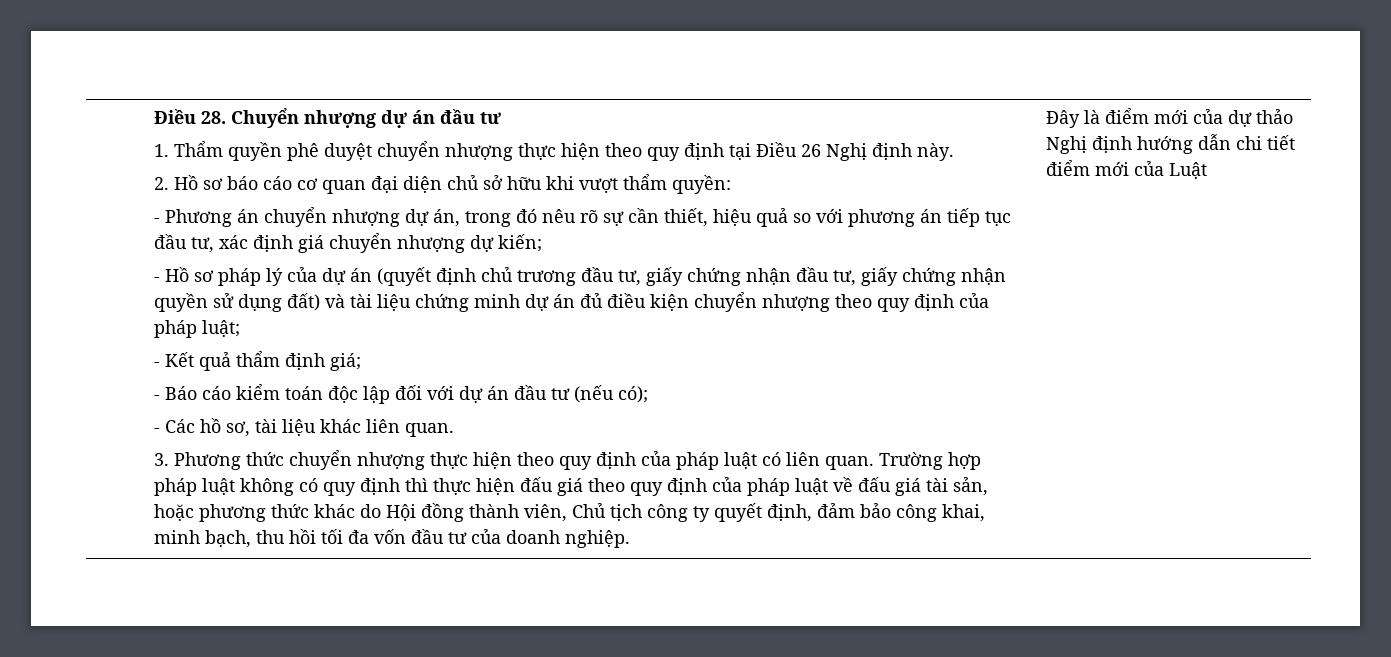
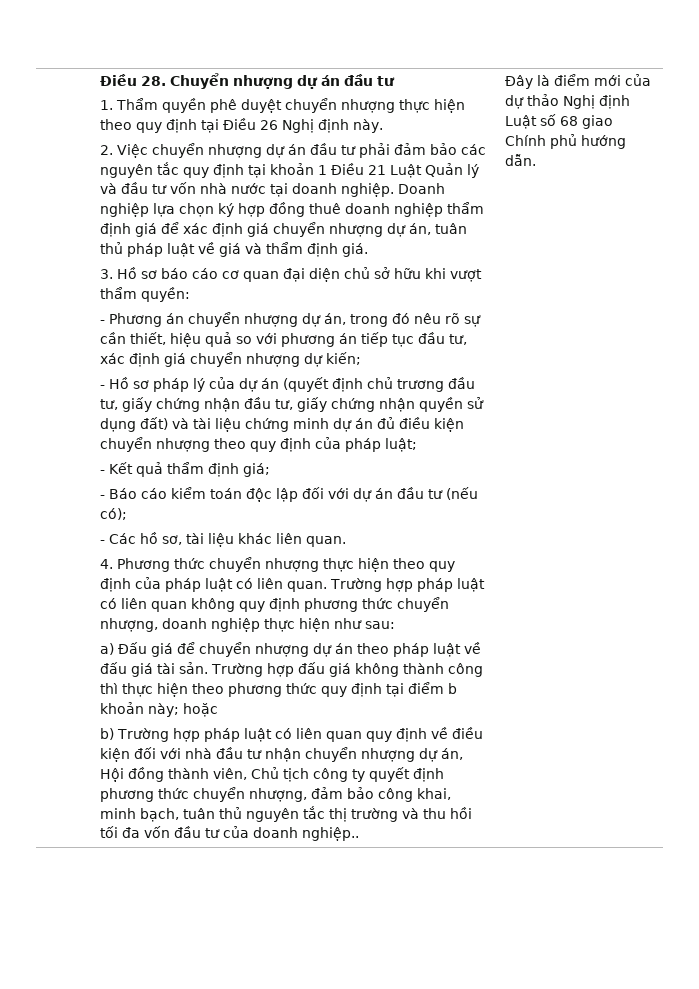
- 2. Hồ sơ báo cáo cơ quan đại diện chủ sở hữu khi vượt thẩm quyền:
+ 2. Việc chuyển nhượng dự án đầu tư phải đảm bảo các nguyên tắc quy định tại khoản 1 Điều 21 Luật Quản lý và đầu tư vốn nhà nước tại doanh nghiệp. Doanh nghiệp lựa chọn ký hợp đồng thuê doanh nghiệp thẩm định giá để xác định giá chuyển nhượng dự án, tuân thủ pháp luật về giá và thẩm định giá.
+ 3. Hồ sơ báo cáo cơ quan đại diện chủ sở hữu khi vượt thẩm quyền:
- 3. Phương thức chuyển nhượng thực hiện theo quy định của pháp luật có liên quan.
+ 4. Phương thức chuyển nhượng thực hiện theo quy định của pháp luật có liên quan.
- Trường hợp pháp luật không có quy định thì thực hiện đấu giá theo quy định của pháp luật về đấu giá tài sản, hoặc phương thức khác do Hội đồng thành viên, Chủ tịch công ty quyết định, đảm bảo công khai, minh bạch, thu hồi tối đa vốn đầu tư của doanh nghiệp.
+ Trường hợp pháp luật có liên quan không quy định phương thức chuyển nhượng, doanh nghiệp thực hiện như sau:
+ a) Đấu giá để chuyển nhượng dự án theo pháp luật về đấu giá tài sản. Trường hợp đấu giá không thành công thì thực hiện theo phương thức quy định tại điểm b khoản này; hoặc
+ b) Trường hợp pháp luật có liên quan quy định về điều kiện đối với nhà đầu tư nhận chuyển nhượng dự án, Hội đồng thành viên, Chủ tịch công ty quyết định phương thức chuyển nhượng, đảm bảo công khai, minh bạch, tuân thủ nguyên tắc thị trường và thu hồi tối đa vốn đầu tư của doanh nghiệp..
- Đây là điểm mới của dự thảo Nghị định hướng dẫn chi tiết điểm mới của Luật
+ Đây là điểm mới của dự thảo Nghị định Luật số 68 giao Chính phủ hướng dẫn.

